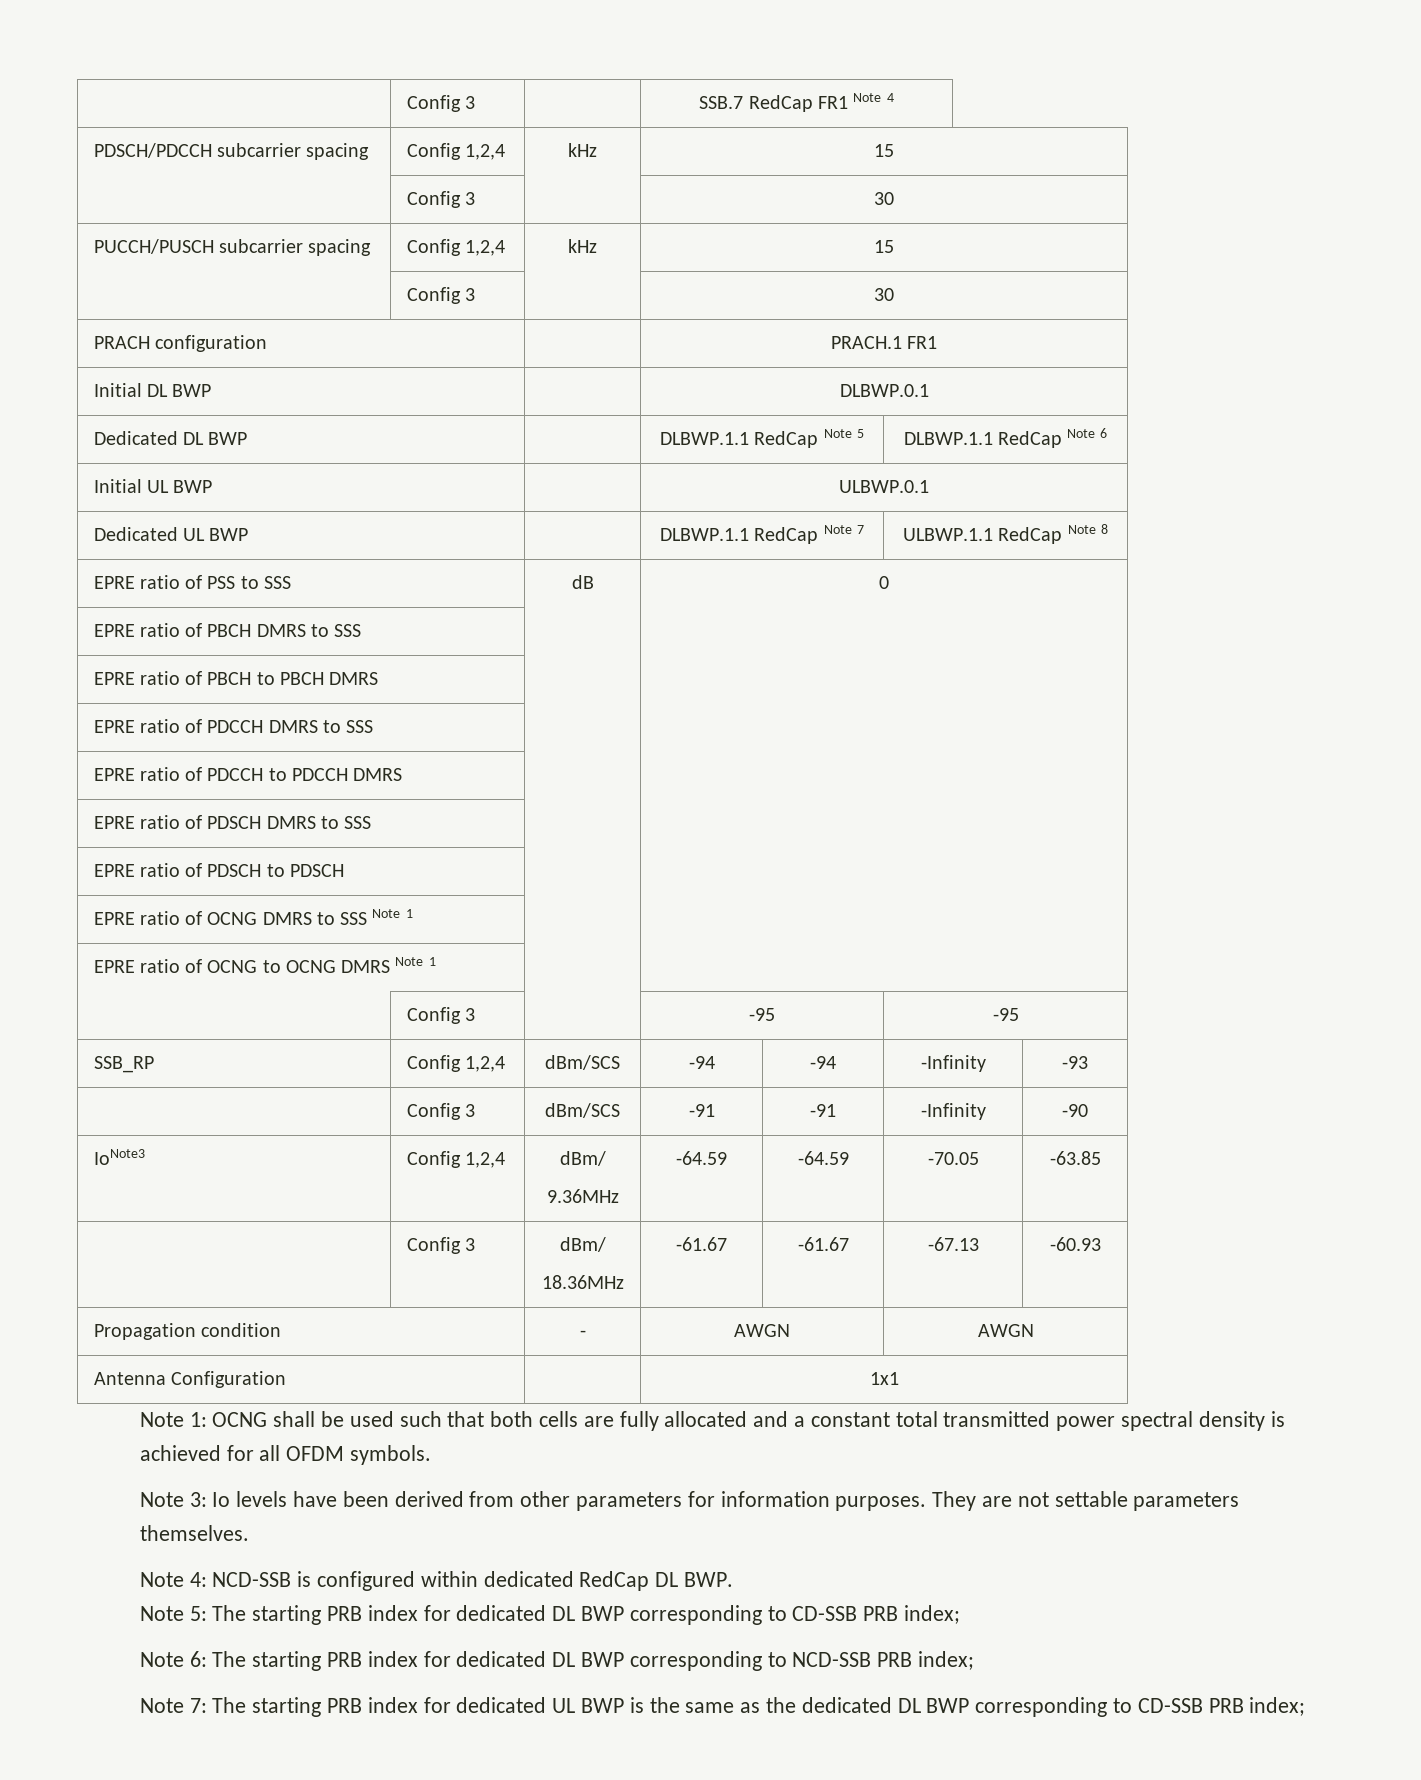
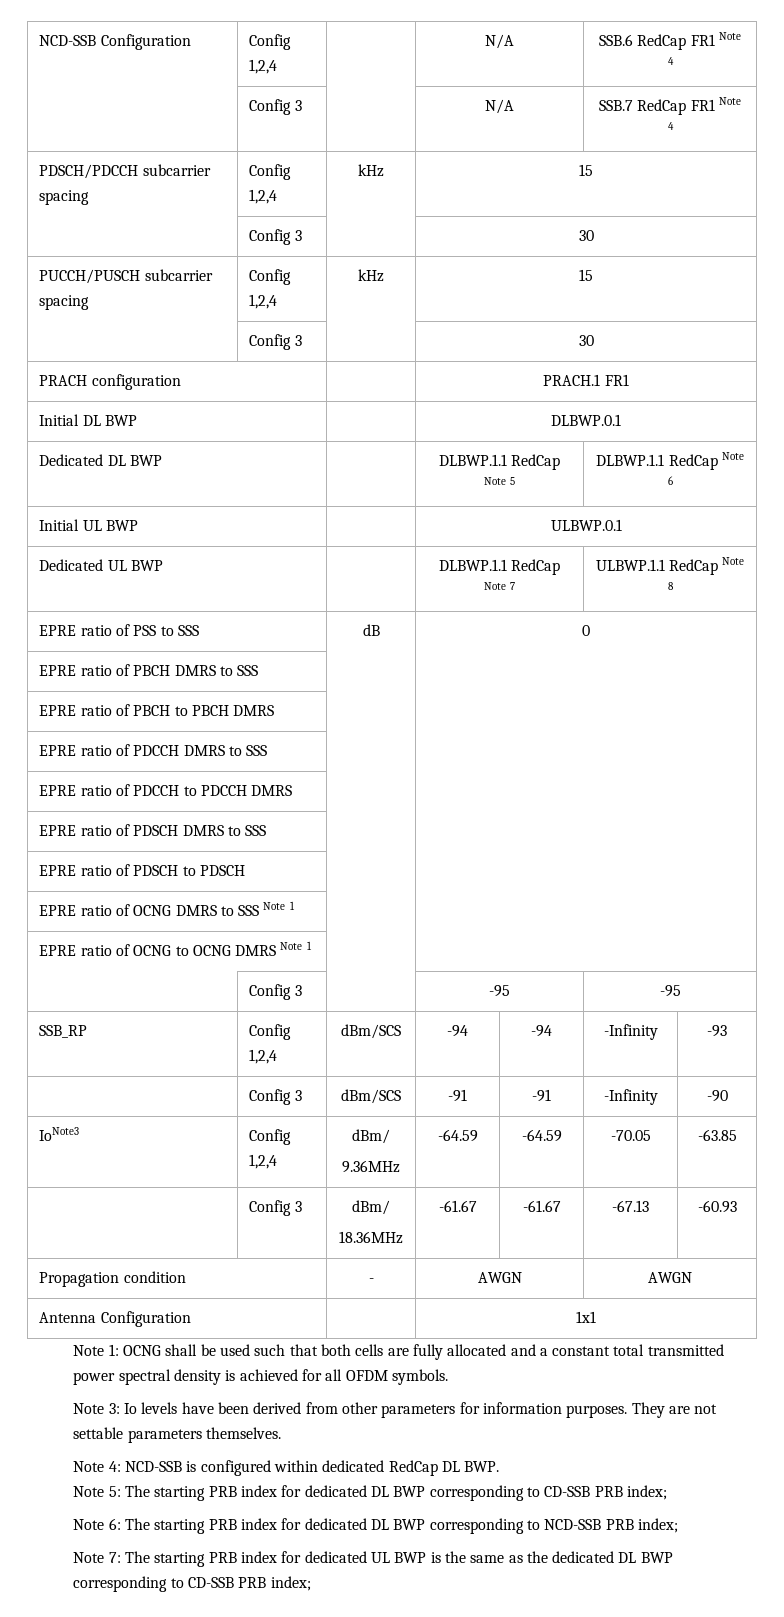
- | Config 3 | | SSB.7 RedCap FR1 Note 4
+ NCD-SSB Configuration | Config 1,2,4 | | N/A | SSB.6 RedCap FR1 Note 4
+ | Config 3 | | N/A | SSB.7 RedCap FR1 Note 4

